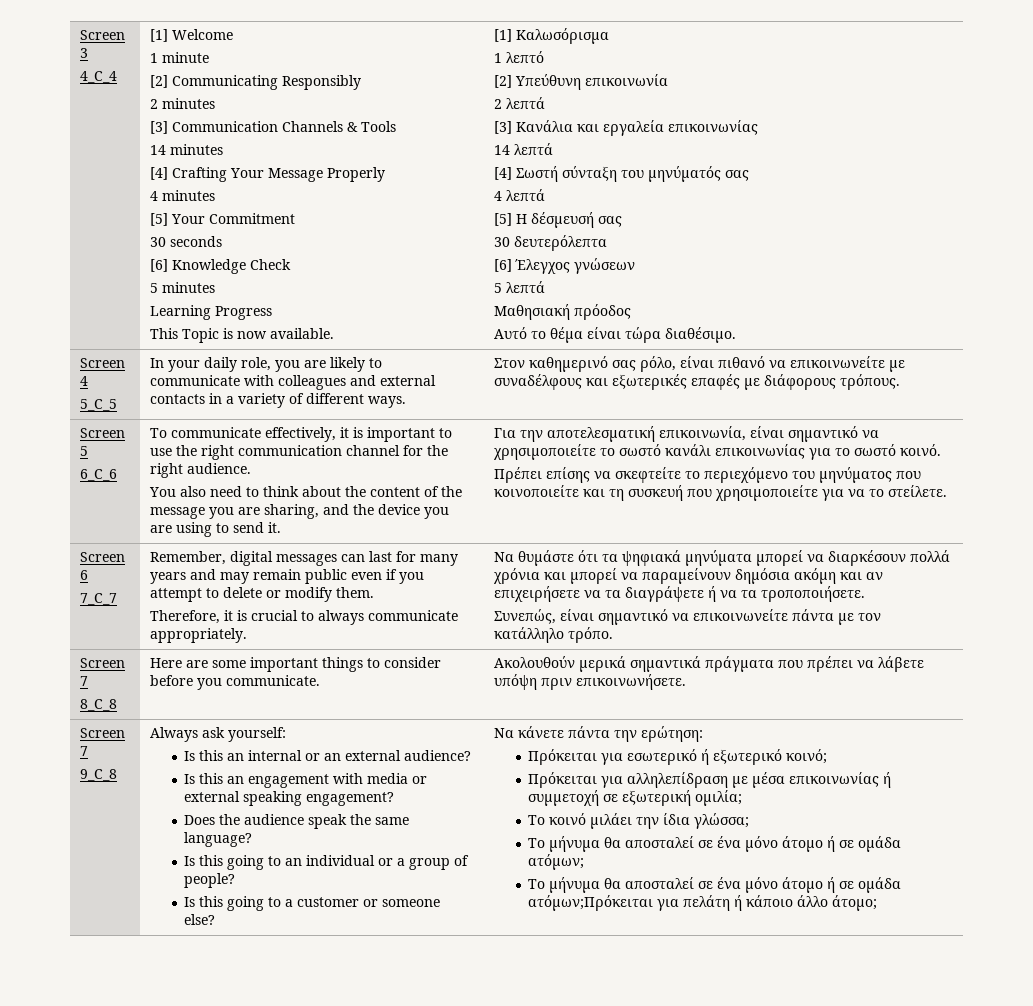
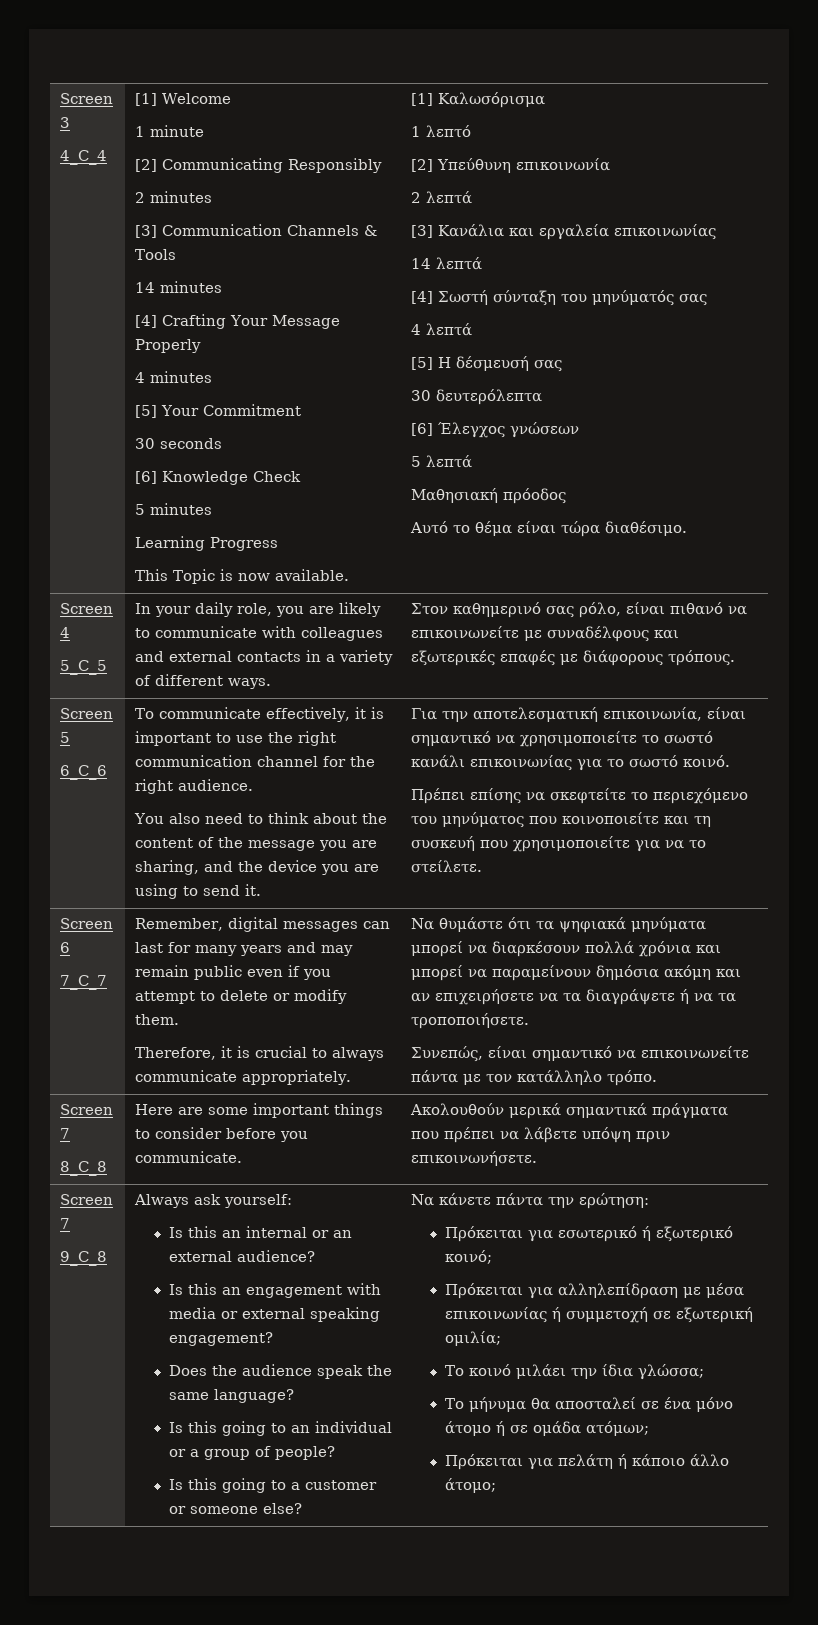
- Το μήνυμα θα αποσταλεί σε ένα μόνο άτομο ή σε ομάδα ατόμων;Πρόκειται για πελάτη ή κάποιο άλλο άτομο;
+ Πρόκειται για πελάτη ή κάποιο άλλο άτομο;

